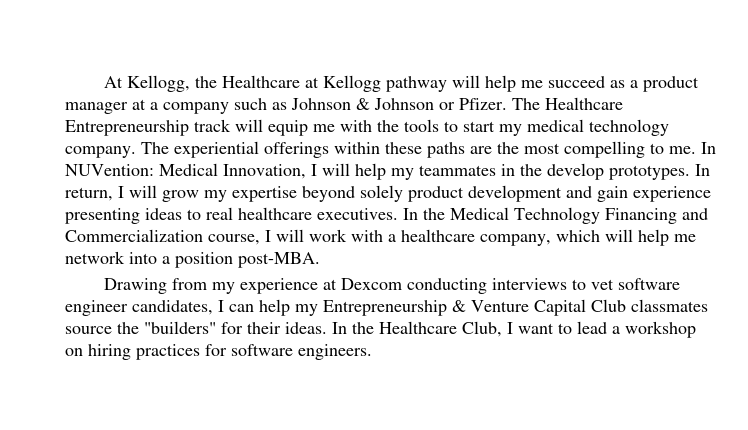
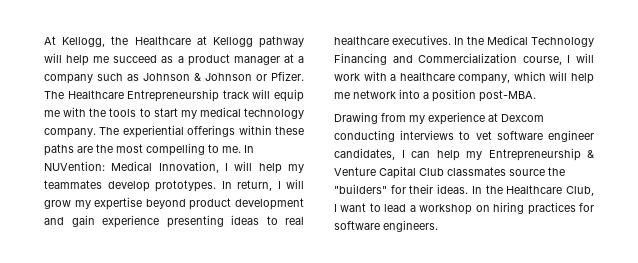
- In NUVention: Medical Innovation, I will help my teammates in the develop prototypes.
+ In NUVention: Medical Innovation, I will help my teammates develop prototypes.
- In return, I will grow my expertise beyond solely product development and gain experience presenting ideas to real healthcare executives.
+ In return, I will grow my expertise beyond product development and gain experience presenting ideas to real healthcare executives.

